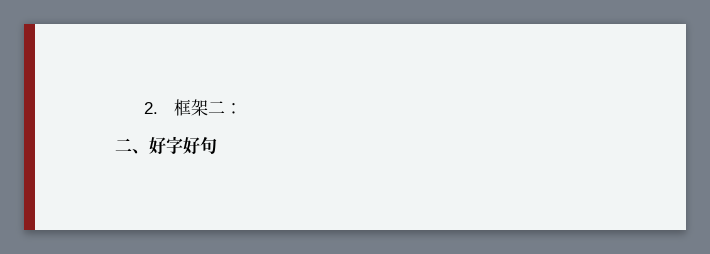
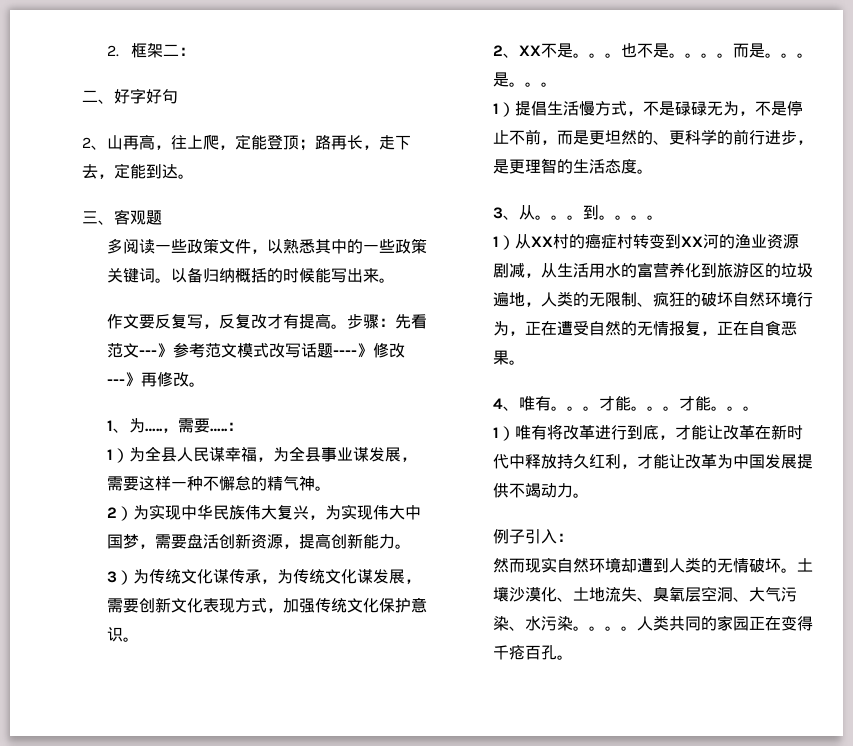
+ 2、山再高，往上爬，定能登顶；路再长，走下去，定能到达。
+ 三、客观题
+ 多阅读一些政策文件，以熟悉其中的一些政策关键词。以备归纳概括的时候能写出来。
+ 作文要反复写，反复改才有提高。步骤：先看范文---》参考范文模式改写话题----》修改---》再修改。
+ 1、为…..，需要…..：
+ 1）为全县人民谋幸福，为全县事业谋发展，需要这样一种不懈怠的精气神。
+ 2）为实现中华民族伟大复兴，为实现伟大中国梦，需要盘活创新资源，提高创新能力。
+ 3）为传统文化谋传承，为传统文化谋发展，需要创新文化表现方式，加强传统文化保护意识。
+ 2、XX不是。。。也不是。。。。而是。。。是。。。
+ 1）提倡生活慢方式，不是碌碌无为，不是停止不前，而是更坦然的、更科学的前行进步，是更理智的生活态度。
+ 3、从。。。到。。。。
+ 1）从XX村的癌症村转变到XX河的渔业资源剧减，从生活用水的富营养化到旅游区的垃圾遍地，人类的无限制、疯狂的破坏自然环境行为，正在遭受自然的无情报复，正在自食恶果。
+ 4、唯有。。。才能。。。才能。。。
+ 1）唯有将改革进行到底，才能让改革在新时代中释放持久红利，才能让改革为中国发展提供不竭动力。
+ 例子引入：
+ 然而现实自然环境却遭到人类的无情破坏。土壤沙漠化、土地流失、臭氧层空洞、大气污染、水污染。。。。人类共同的家园正在变得千疮百孔。

